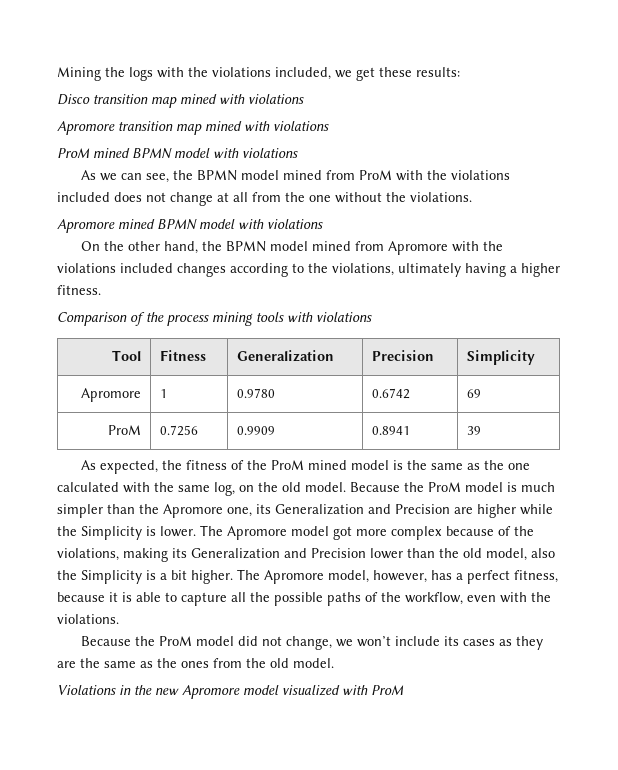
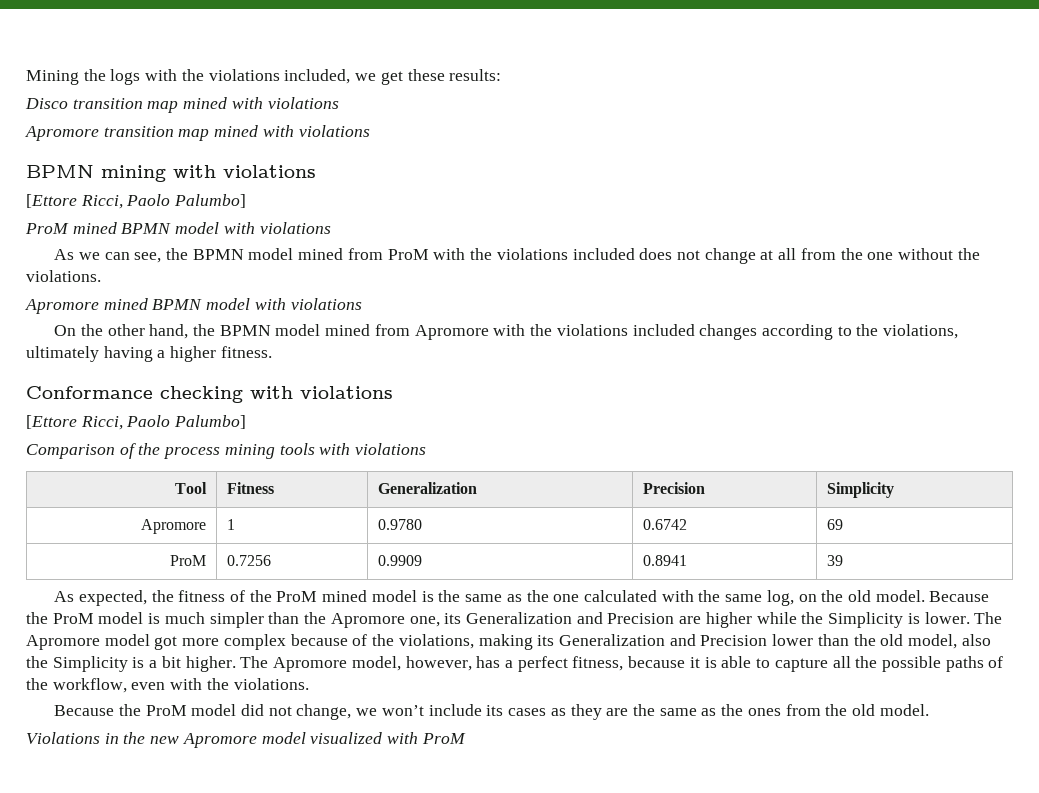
+ BPMN mining with violations
+ [Ettore Ricci, Paolo Palumbo]
+ Conformance checking with violations
+ [Ettore Ricci, Paolo Palumbo]

